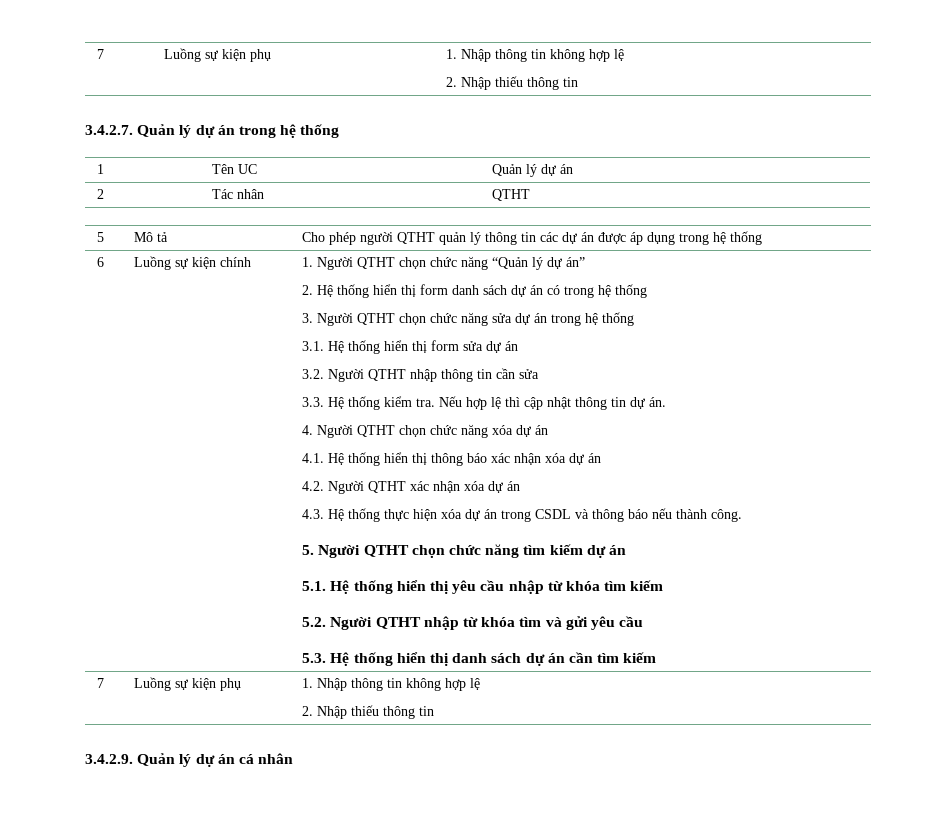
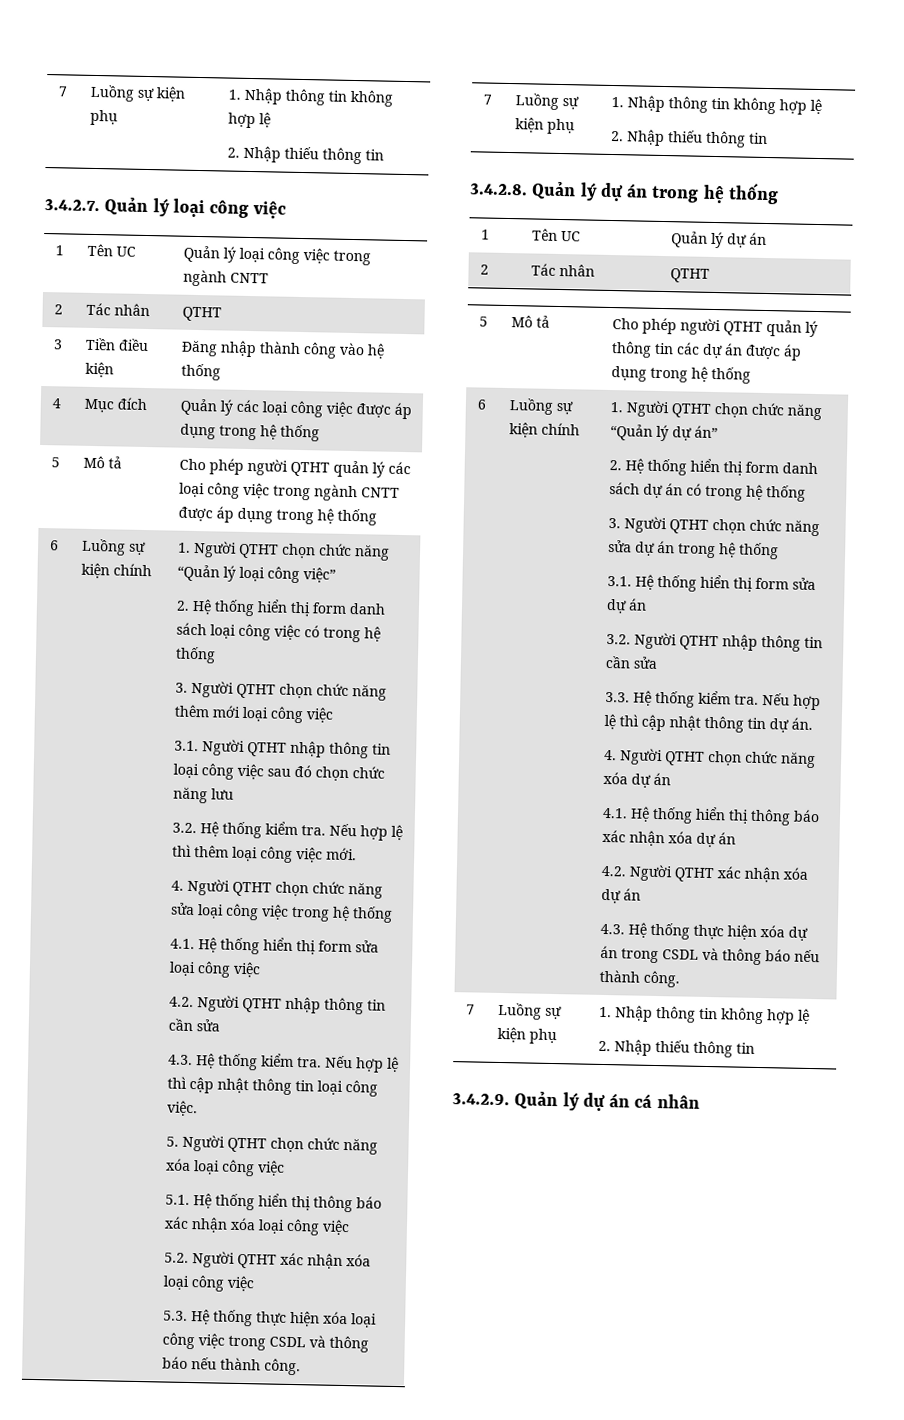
- 3.4.2.7. Quản lý dự án trong hệ thống
+ 3.4.2.7. Quản lý loại công việc
+ 1 | Tên UC | Quản lý loại công việc trong ngành CNTT
+ 2 | Tác nhân | QTHT
+ 3 | Tiền điều kiện | Đăng nhập thành công vào hệ thống
+ 4 | Mục đích | Quản lý các loại công việc được áp dụng trong hệ thống
+ 5 | Mô tả | Cho phép người QTHT quản lý các loại công việc trong ngành CNTT được áp dụng trong hệ thống
+ 6 | Luồng sự kiện chính | 1. Người QTHT chọn chức năng “Quản lý loại công việc”
+ 2. Hệ thống hiển thị form danh sách loại công việc có trong hệ thống
+ 3. Người QTHT chọn chức năng thêm mới loại công việc
+ 3.1. Người QTHT nhập thông tin loại công việc sau đó chọn chức năng lưu
+ 3.2. Hệ thống kiểm tra. Nếu hợp lệ thì thêm loại công việc mới.
+ 4. Người QTHT chọn chức năng sửa loại công việc trong hệ thống
+ 4.1. Hệ thống hiển thị form sửa loại công việc
+ 4.2. Người QTHT nhập thông tin cần sửa
+ 4.3. Hệ thống kiểm tra. Nếu hợp lệ thì cập nhật thông tin loại công việc.
+ 5. Người QTHT chọn chức năng xóa loại công việc
+ 5.1. Hệ thống hiển thị thông báo xác nhận xóa loại công việc
+ 5.2. Người QTHT xác nhận xóa loại công việc
+ 5.3. Hệ thống thực hiện xóa loại công việc trong CSDL và thông báo nếu thành công.
+ 7 | Luồng sự kiện phụ | 1. Nhập thông tin không hợp lệ
+ 2. Nhập thiếu thông tin
+ 3.4.2.8. Quản lý dự án trong hệ thống
- 5. Người QTHT chọn chức năng tìm kiếm dự án
- 5.1. Hệ thống hiển thị yêu cầu nhập từ khóa tìm kiếm
- 5.2. Người QTHT nhập từ khóa tìm và gửi yêu cầu
- 5.3. Hệ thống hiển thị danh sách dự án cần tìm kiếm

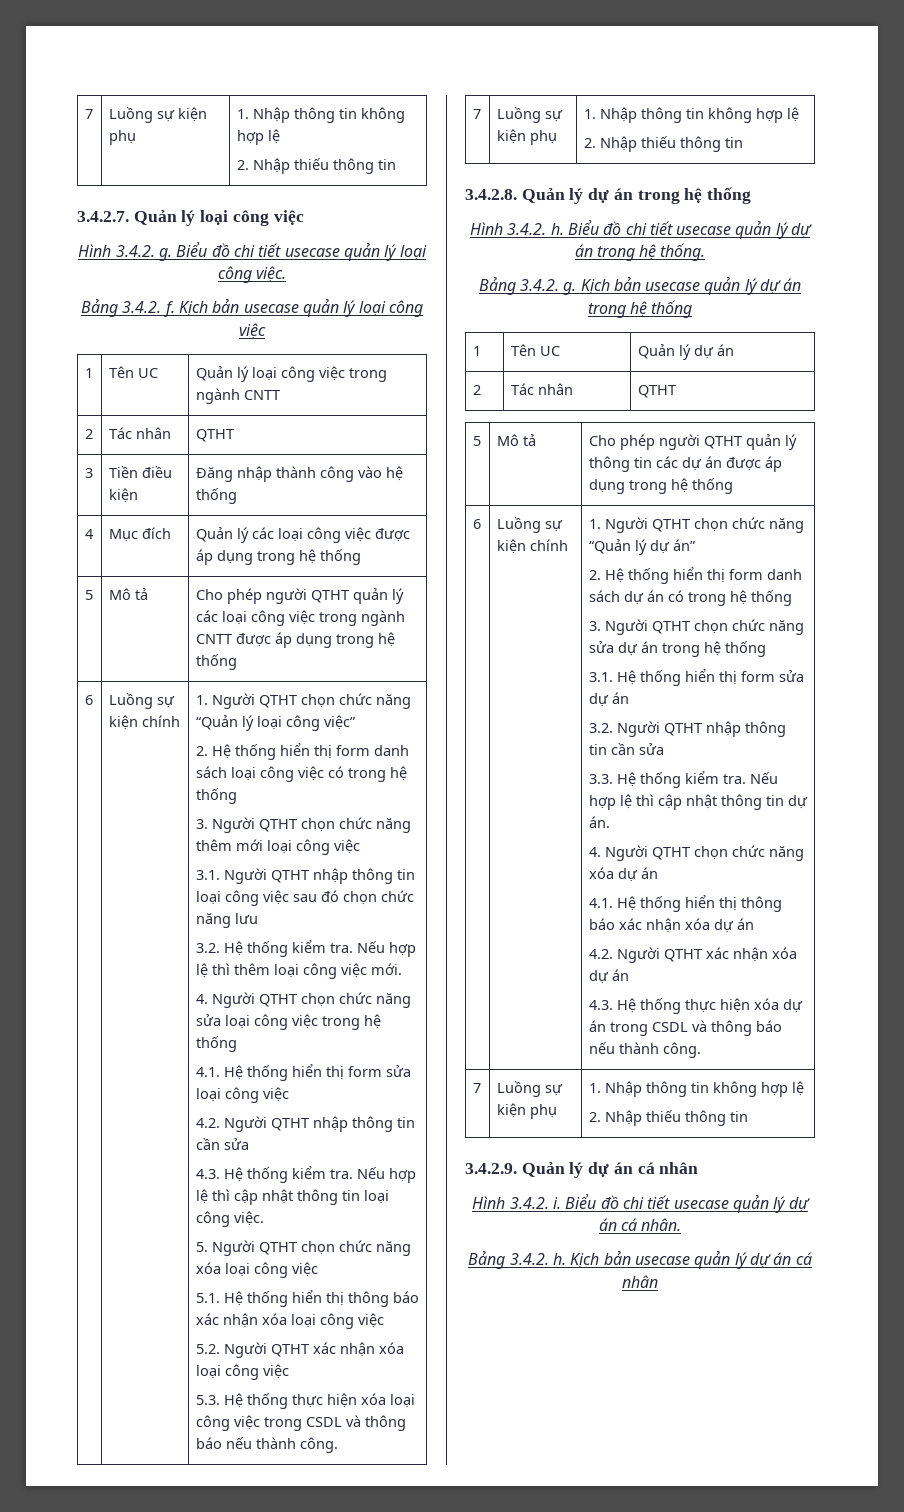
+ Hình 3.4.2. g. Biểu đồ chi tiết usecase quản lý loại công việc.
+ Bảng 3.4.2. f. Kịch bản usecase quản lý loại công việc
+ Hình 3.4.2. h. Biểu đồ chi tiết usecase quản lý dự án trong hệ thống.
+ Bảng 3.4.2. g. Kịch bản usecase quản lý dự án trong hệ thống
+ Hình 3.4.2. i. Biểu đồ chi tiết usecase quản lý dự án cá nhân.
+ Bảng 3.4.2. h. Kịch bản usecase quản lý dự án cá nhân

